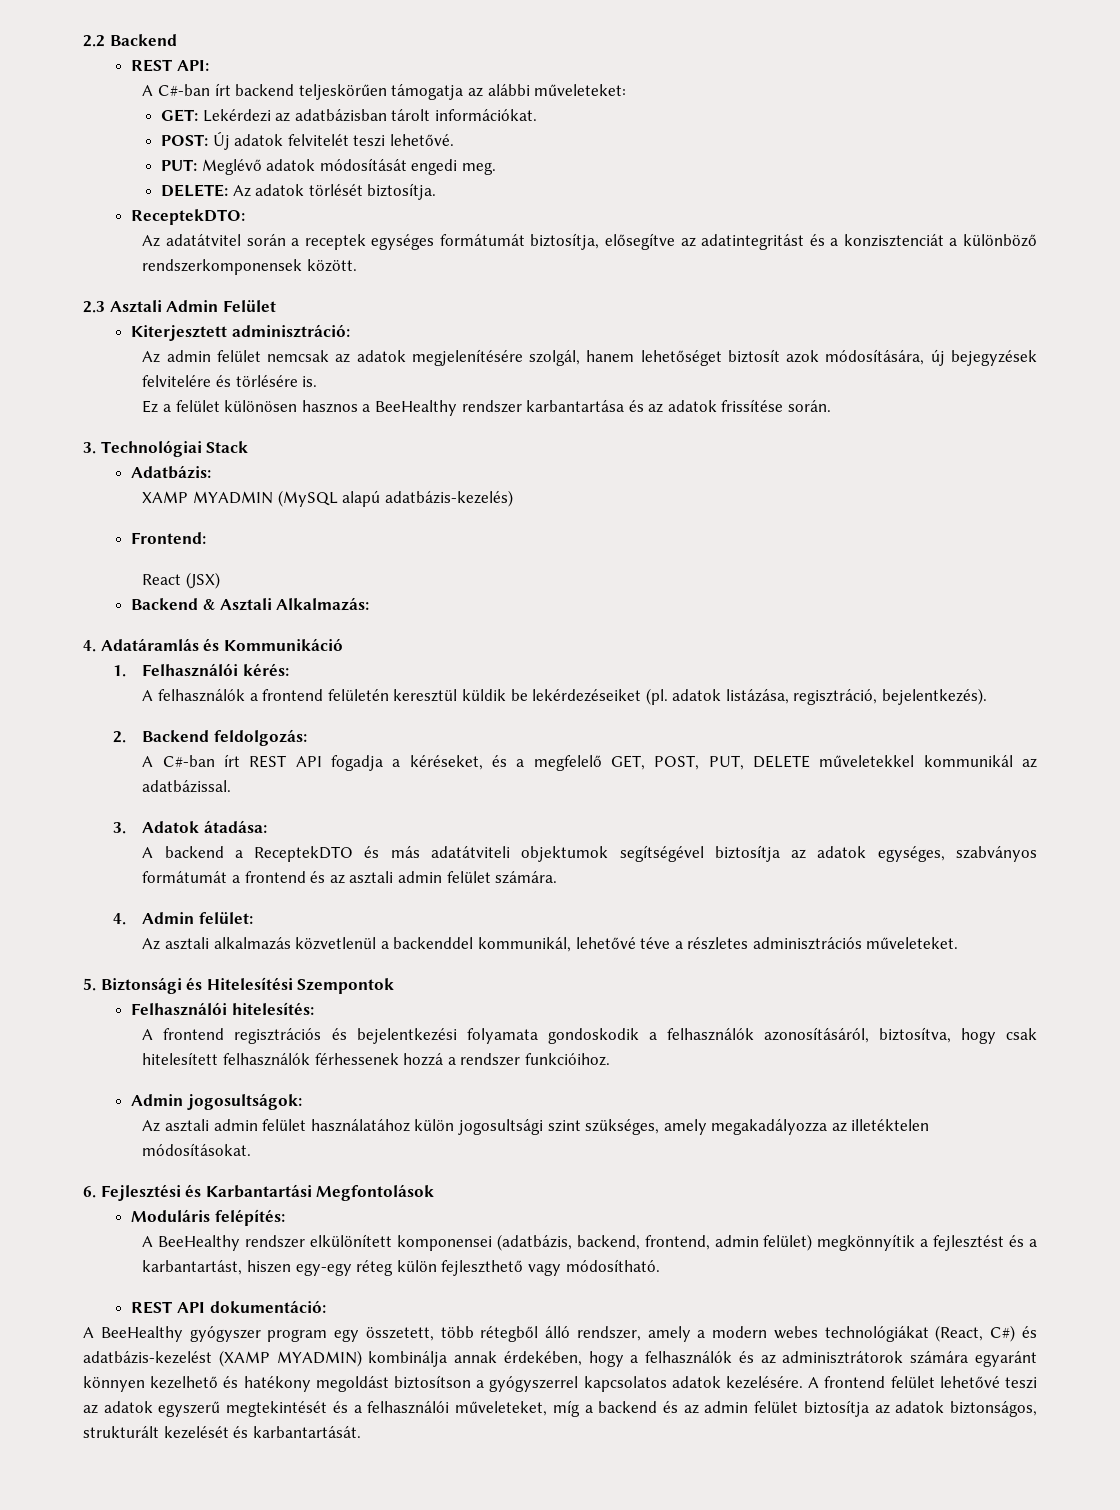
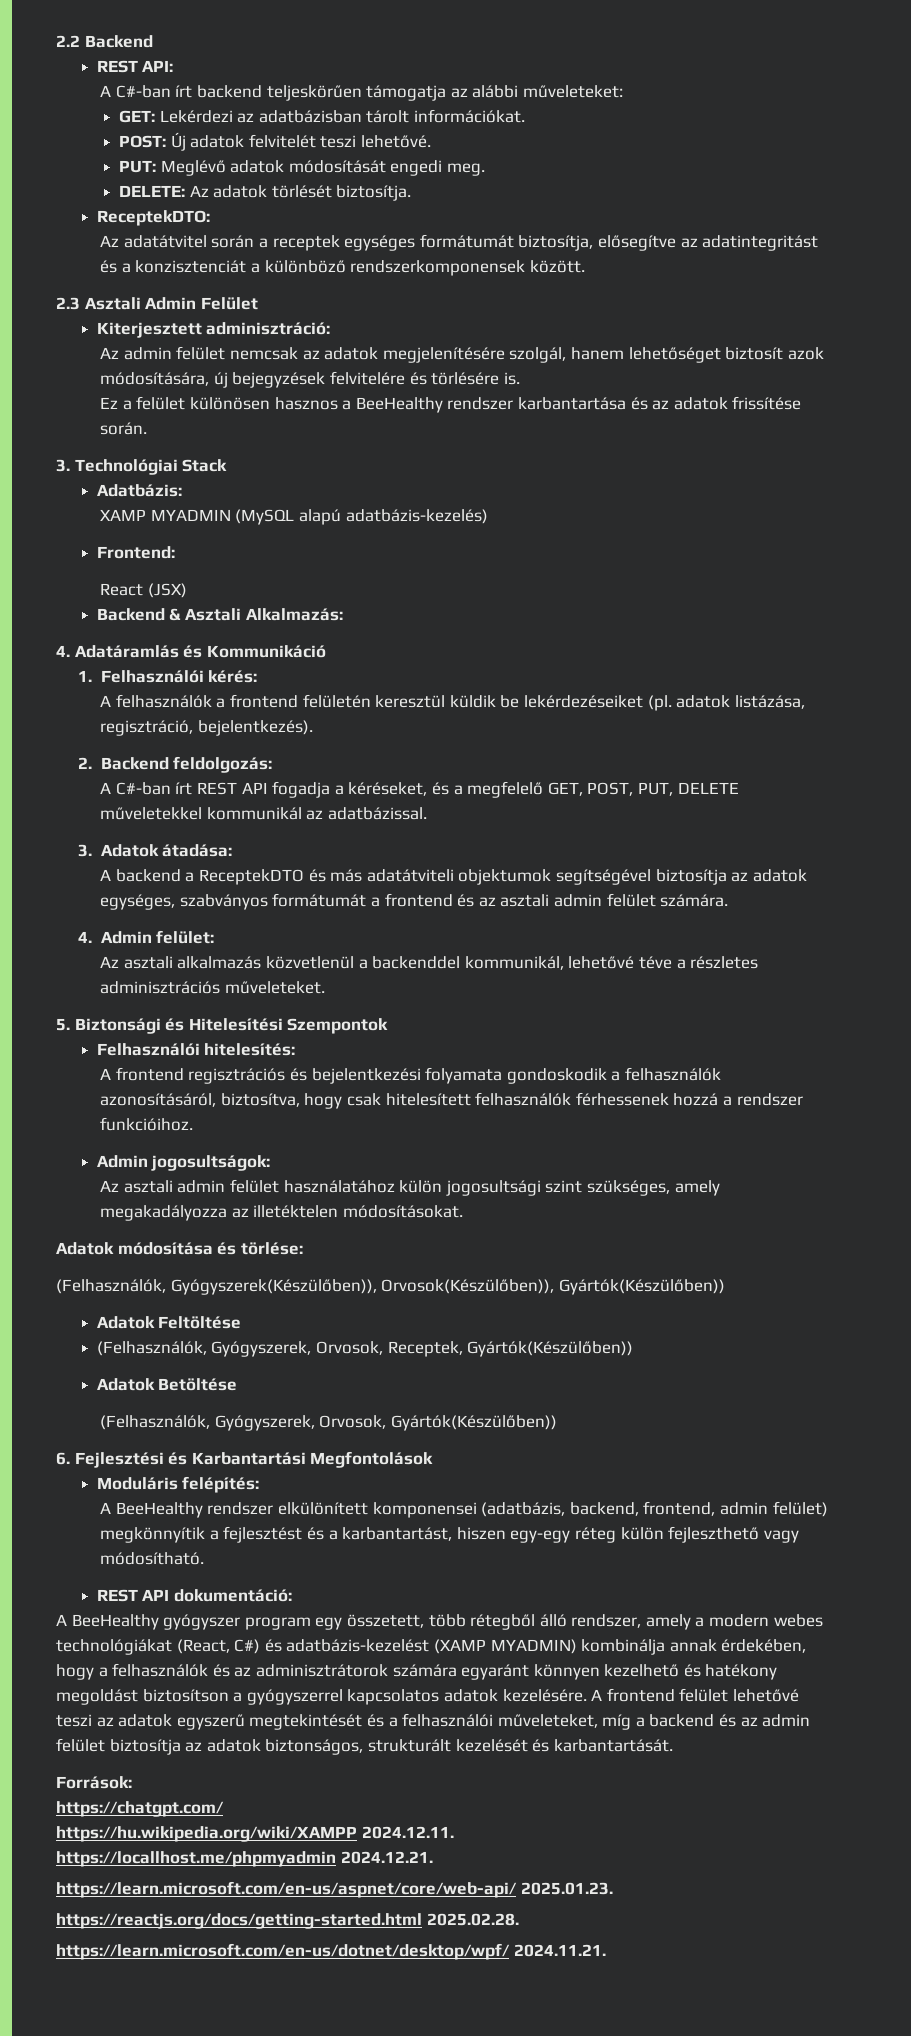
+ Adatok módosítása és törlése:
+ (Felhasználók, Gyógyszerek(Készülőben)), Orvosok(Készülőben)), Gyártók(Készülőben))
+ Adatok Feltöltése
+ (Felhasználók, Gyógyszerek, Orvosok, Receptek, Gyártók(Készülőben))
+ Adatok Betöltése
+ (Felhasználók, Gyógyszerek, Orvosok, Gyártók(Készülőben))
+ Források:
+ https://chatgpt.com/
+ https://hu.wikipedia.org/wiki/XAMPP 2024.12.11.
+ https://locallhost.me/phpmyadmin 2024.12.21.
+ https://learn.microsoft.com/en-us/aspnet/core/web-api/ 2025.01.23.
+ https://reactjs.org/docs/getting-started.html 2025.02.28.
+ https://learn.microsoft.com/en-us/dotnet/desktop/wpf/ 2024.11.21.

